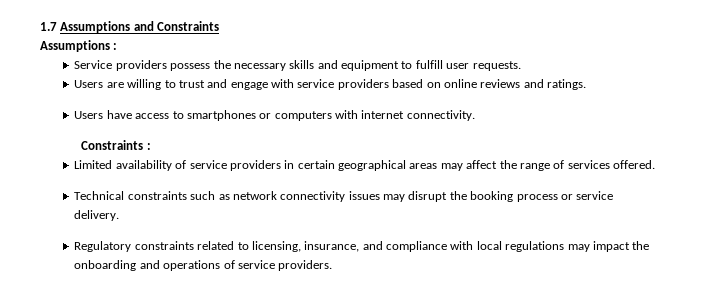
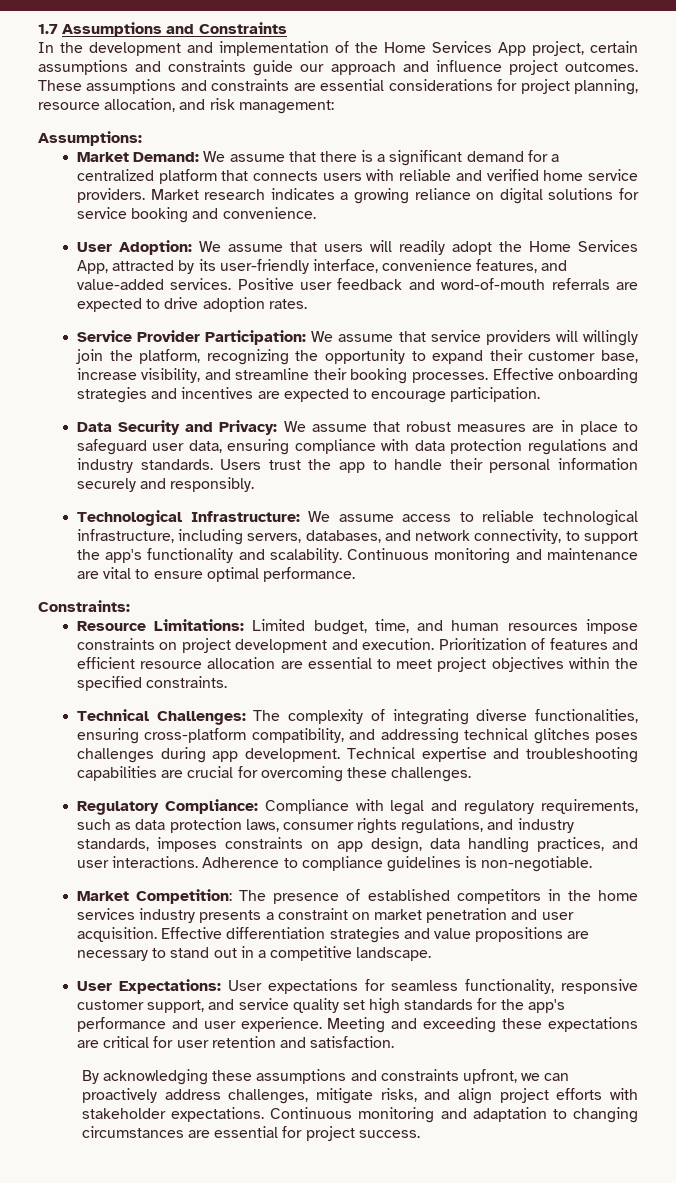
- Assumptions :
- Service providers possess the necessary skills and equipment to fulfill user requests.
- Users are willing to trust and engage with service providers based on online reviews and ratings.
- Users have access to smartphones or computers with internet connectivity.
- Constraints :
- Limited availability of service providers in certain geographical areas may affect the range of services offered.
- Technical constraints such as network connectivity issues may disrupt the booking process or service delivery.
- Regulatory constraints related to licensing, insurance, and compliance with local regulations may impact the onboarding and operations of service providers.
+ In the development and implementation of the Home Services App project, certain assumptions and constraints guide our approach and influence project outcomes. These assumptions and constraints are essential considerations for project planning, resource allocation, and risk management:
+ Assumptions:
+ Market Demand: We assume that there is a significant demand for a centralized platform that connects users with reliable and verified home service providers. Market research indicates a growing reliance on digital solutions for service booking and convenience.
+ User Adoption: We assume that users will readily adopt the Home Services App, attracted by its user-friendly interface, convenience features, and value-added services. Positive user feedback and word-of-mouth referrals are expected to drive adoption rates.
+ Service Provider Participation: We assume that service providers will willingly join the platform, recognizing the opportunity to expand their customer base, increase visibility, and streamline their booking processes. Effective onboarding strategies and incentives are expected to encourage participation.
+ Data Security and Privacy: We assume that robust measures are in place to safeguard user data, ensuring compliance with data protection regulations and industry standards. Users trust the app to handle their personal information securely and responsibly.
+ Technological Infrastructure: We assume access to reliable technological infrastructure, including servers, databases, and network connectivity, to support the app's functionality and scalability. Continuous monitoring and maintenance are vital to ensure optimal performance.
+ Constraints:
+ Resource Limitations: Limited budget, time, and human resources impose constraints on project development and execution. Prioritization of features and efficient resource allocation are essential to meet project objectives within the specified constraints.
+ Technical Challenges: The complexity of integrating diverse functionalities, ensuring cross-platform compatibility, and addressing technical glitches poses challenges during app development. Technical expertise and troubleshooting capabilities are crucial for overcoming these challenges.
+ Regulatory Compliance: Compliance with legal and regulatory requirements, such as data protection laws, consumer rights regulations, and industry standards, imposes constraints on app design, data handling practices, and user interactions. Adherence to compliance guidelines is non-negotiable.
+ Market Competition: The presence of established competitors in the home services industry presents a constraint on market penetration and user acquisition. Effective differentiation strategies and value propositions are necessary to stand out in a competitive landscape.
+ User Expectations: User expectations for seamless functionality, responsive customer support, and service quality set high standards for the app's performance and user experience. Meeting and exceeding these expectations are critical for user retention and satisfaction.
+ By acknowledging these assumptions and constraints upfront, we can proactively address challenges, mitigate risks, and align project efforts with stakeholder expectations. Continuous monitoring and adaptation to changing circumstances are essential for project success.

